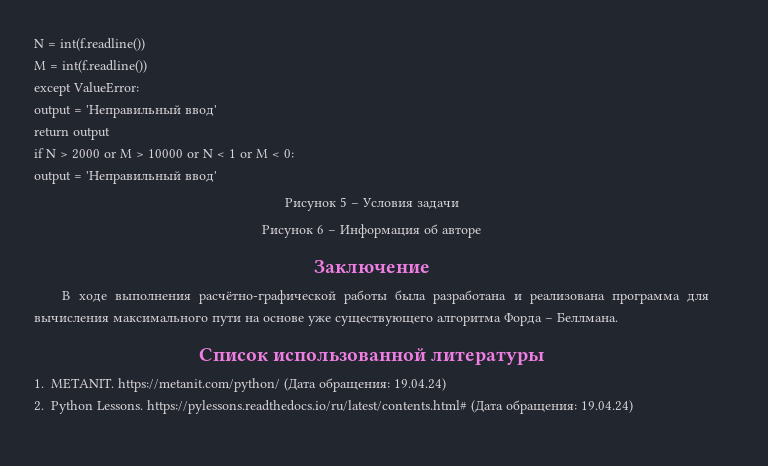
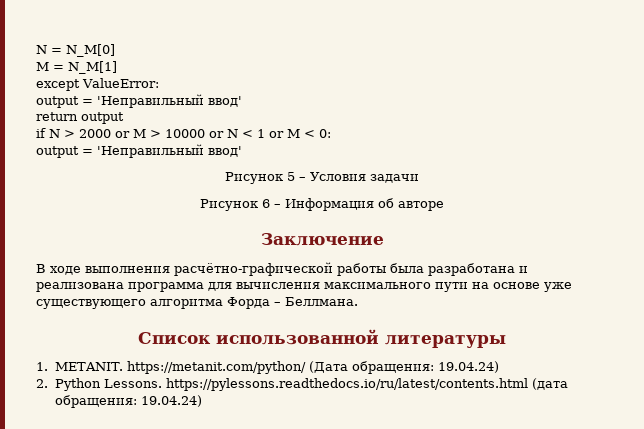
- N = int(f.readline())
+ N = N_M[0]
- M = int(f.readline())
+ M = N_M[1]
- 2. Python Lessons. https://pylessons.readthedocs.io/ru/latest/contents.html# (Дата обращения: 19.04.24)
+ 2. Python Lessons. https://pylessons.readthedocs.io/ru/latest/contents.html (дата обращения: 19.04.24)

